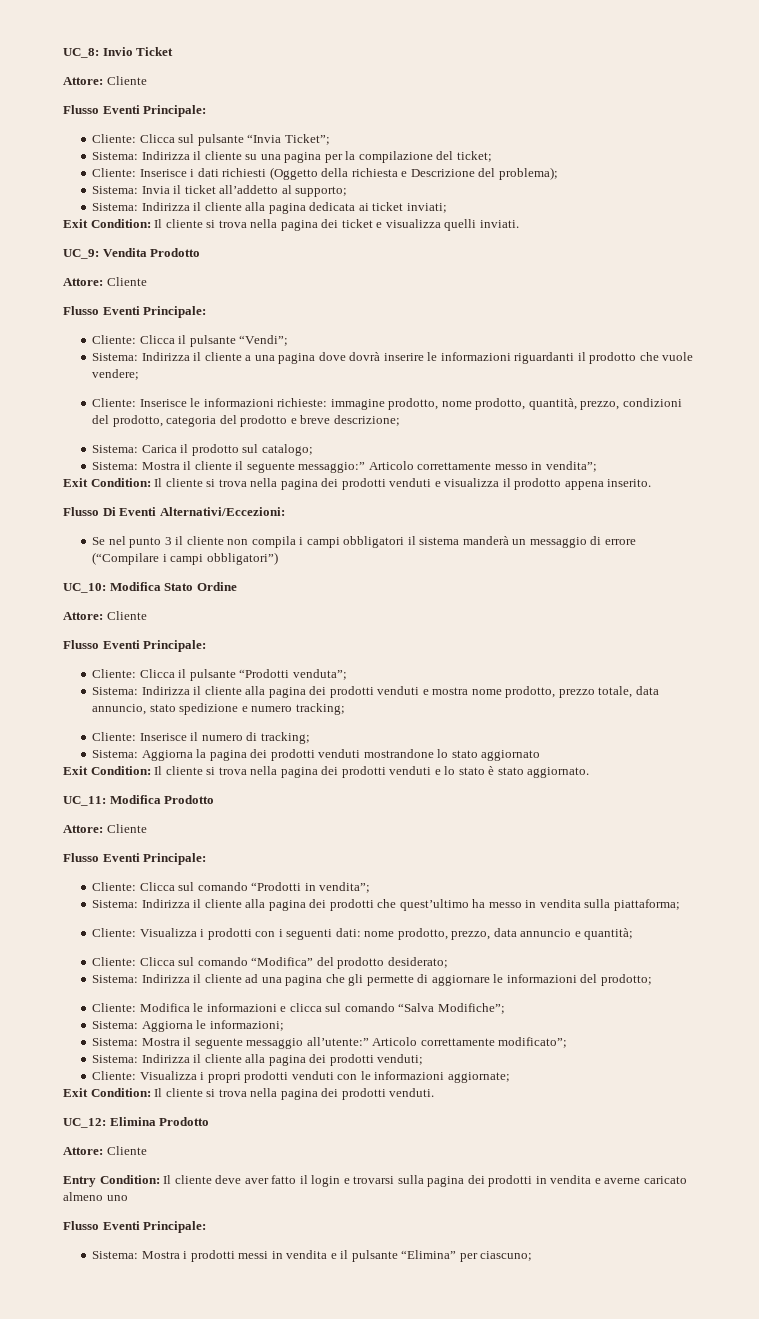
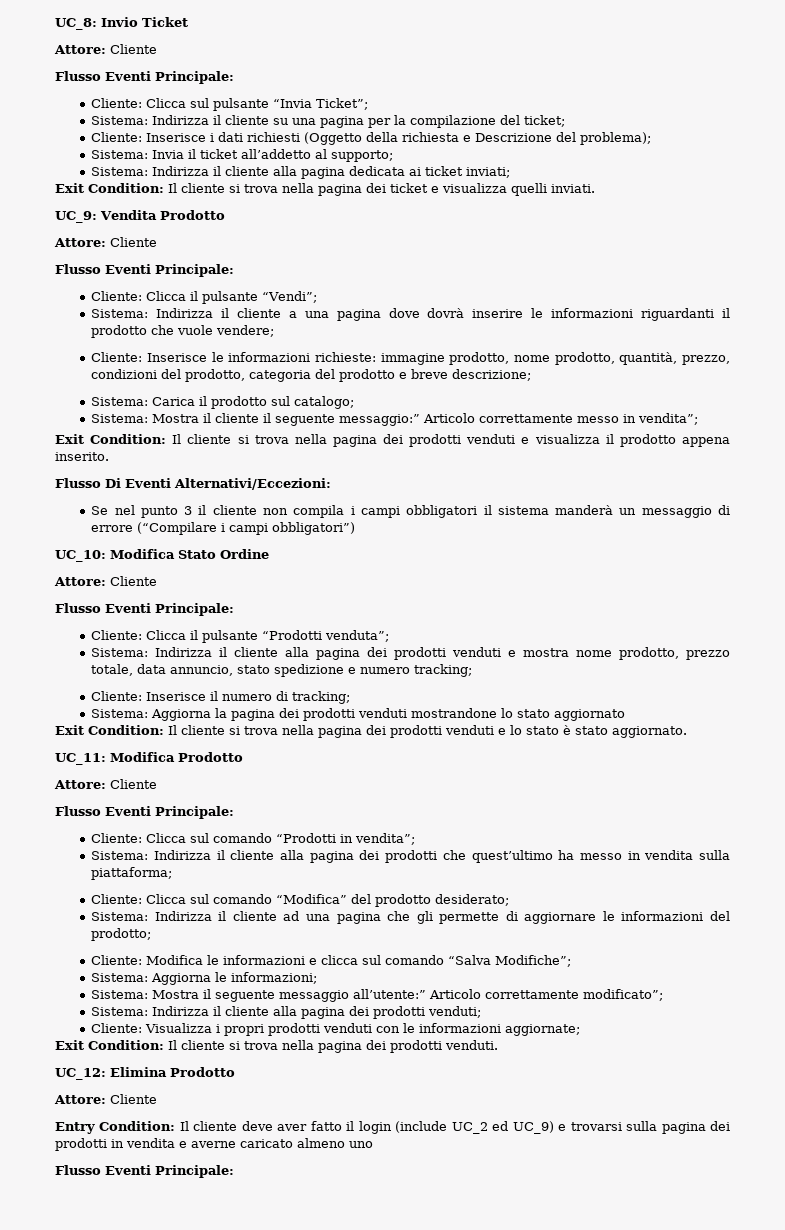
- Cliente: Visualizza i prodotti con i seguenti dati: nome prodotto, prezzo, data annuncio e quantità;
- Entry Condition: Il cliente deve aver fatto il login e trovarsi sulla pagina dei prodotti in vendita e averne caricato almeno uno
+ Entry Condition: Il cliente deve aver fatto il login (include UC_2 ed UC_9) e trovarsi sulla pagina dei prodotti in vendita e averne caricato almeno uno
- Sistema: Mostra i prodotti messi in vendita e il pulsante “Elimina” per ciascuno;

